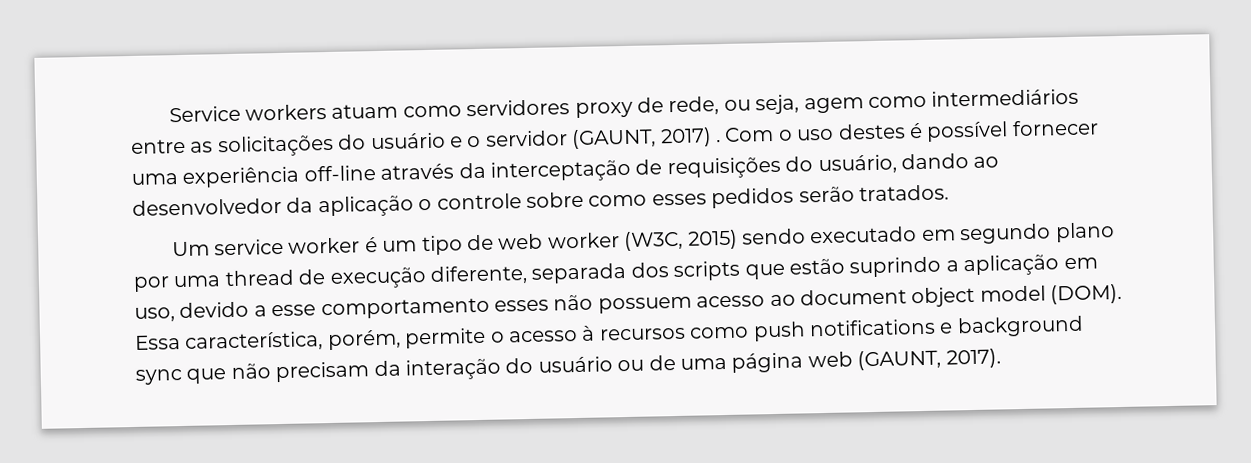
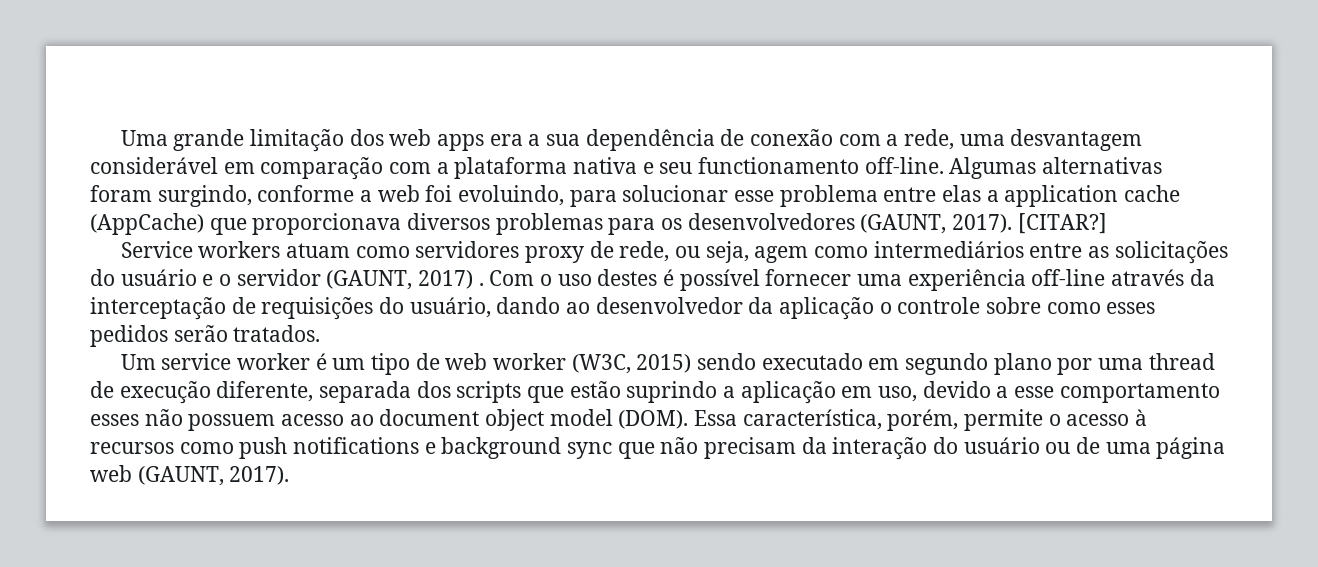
+ Uma grande limitação dos web apps era a sua dependência de conexão com a rede, uma desvantagem considerável em comparação com a plataforma nativa e seu functionamento off-line. Algumas alternativas foram surgindo, conforme a web foi evoluindo, para solucionar esse problema entre elas a application cache (AppCache) que proporcionava diversos problemas para os desenvolvedores (GAUNT, 2017). [CITAR?]

